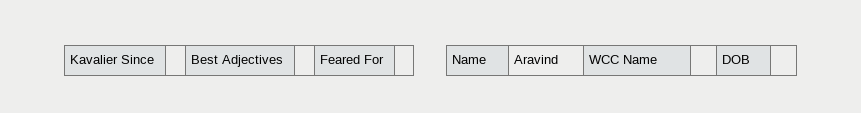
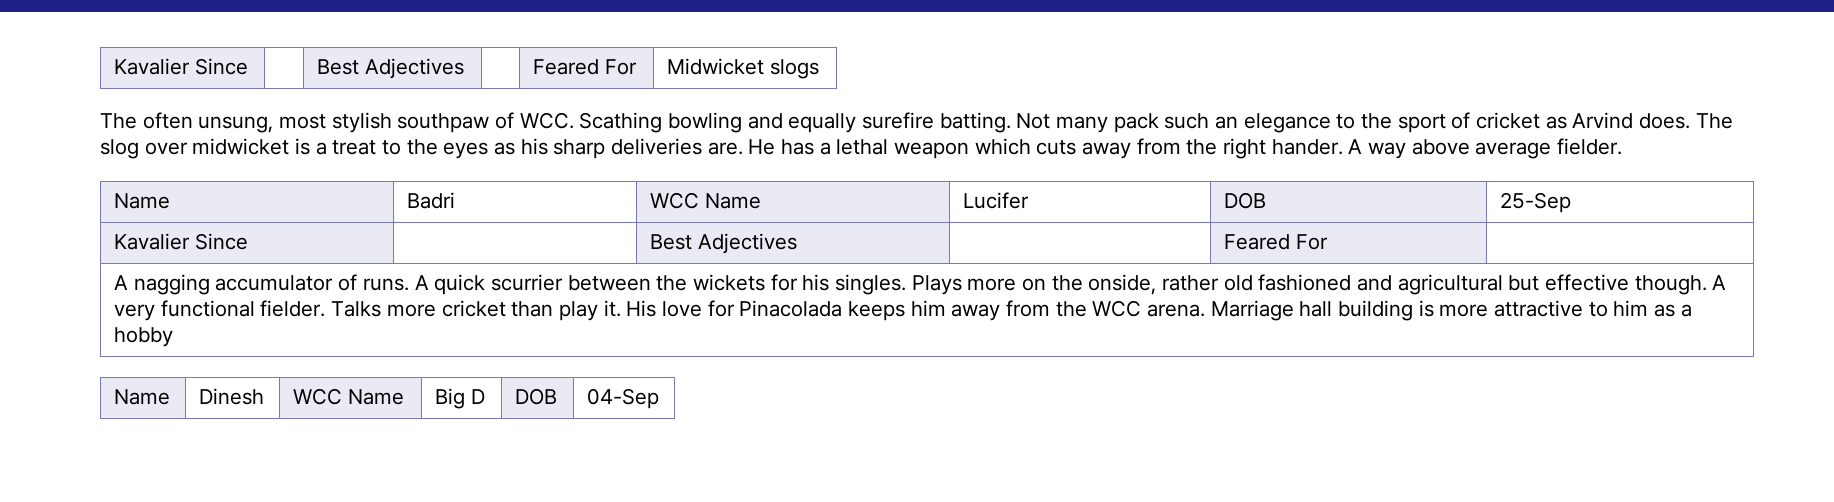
+ Kavalier Since | | Best Adjectives | | Feared For | Midwicket slogs
+ The often unsung, most stylish southpaw of WCC. Scathing bowling and equally surefire batting. Not many pack such an elegance to the sport of cricket as Arvind does. The slog over midwicket is a treat to the eyes as his sharp deliveries are. He has a lethal weapon which cuts away from the right hander. A way above average fielder.
+ Name | Badri | WCC Name | Lucifer | DOB | 25-Sep
  Kavalier Since | | Best Adjectives | | Feared For |
- Name | Aravind | WCC Name | | DOB |
+ A nagging accumulator of runs. A quick scurrier between the wickets for his singles. Plays more on the onside, rather old fashioned and agricultural but effective though. A very functional fielder. Talks more cricket than play it. His love for Pinacolada keeps him away from the WCC arena. Marriage hall building is more attractive to him as a hobby
+ Name | Dinesh | WCC Name | Big D | DOB | 04-Sep

